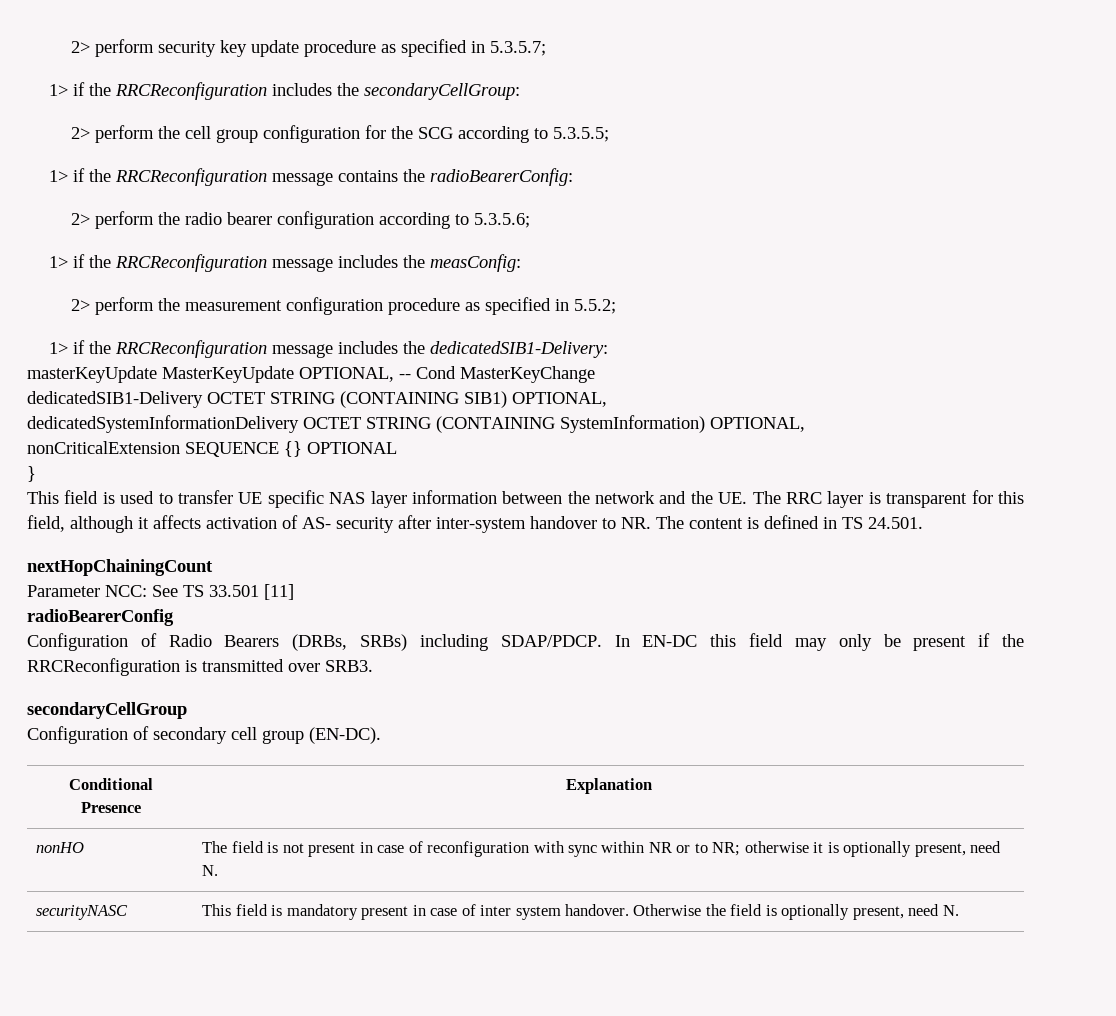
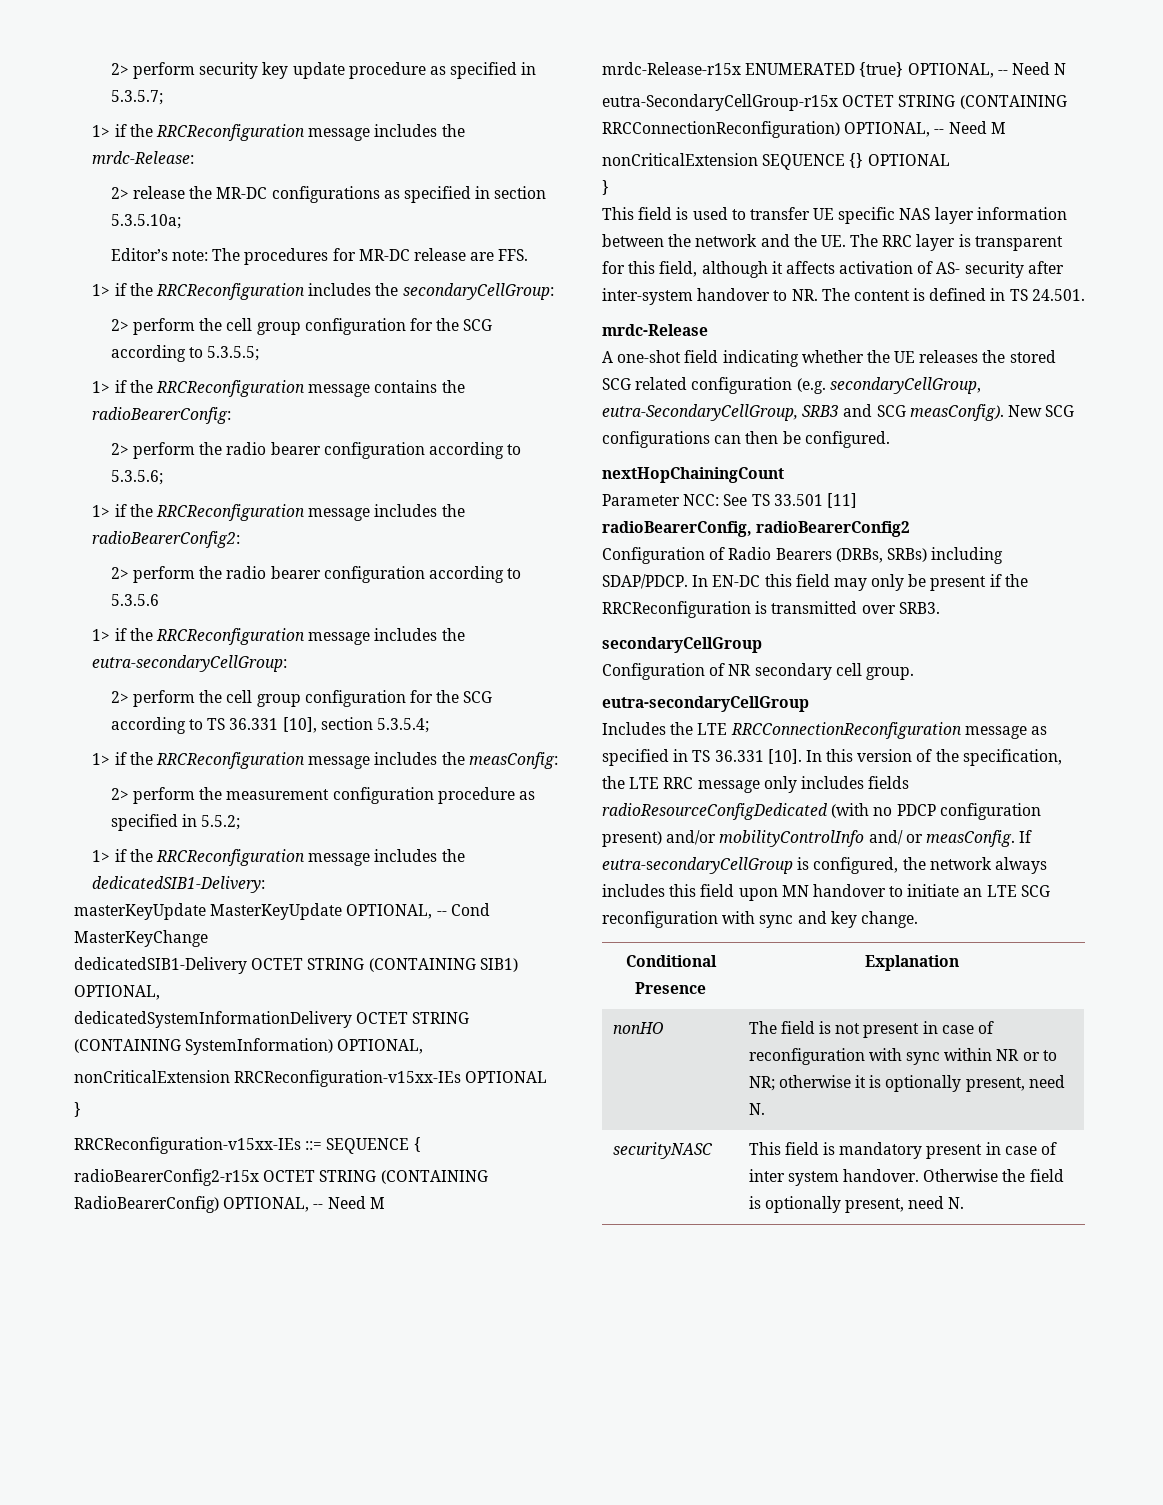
+ 1> if the RRCReconfiguration message includes the mrdc-Release:
+ 2> release the MR-DC configurations as specified in section 5.3.5.10a;
+ Editor’s note: The procedures for MR-DC release are FFS.
+ 1> if the RRCReconfiguration message includes the radioBearerConfig2:
+ 2> perform the radio bearer configuration according to 5.3.5.6
+ 1> if the RRCReconfiguration message includes the eutra-secondaryCellGroup:
+ 2> perform the cell group configuration for the SCG according to TS 36.331 [10], section 5.3.5.4;
+ nonCriticalExtension RRCReconfiguration-v15xx-IEs OPTIONAL
+ }
+ RRCReconfiguration-v15xx-IEs ::= SEQUENCE {
+ radioBearerConfig2-r15x OCTET STRING (CONTAINING RadioBearerConfig) OPTIONAL, -- Need M
+ mrdc-Release-r15x ENUMERATED {true} OPTIONAL, -- Need N
+ eutra-SecondaryCellGroup-r15x OCTET STRING (CONTAINING RRCConnectionReconfiguration) OPTIONAL, -- Need M
+ mrdc-Release
+ A one-shot field indicating whether the UE releases the stored SCG related configuration (e.g. secondaryCellGroup, eutra-SecondaryCellGroup, SRB3 and SCG measConfig). New SCG configurations can then be configured.
- radioBearerConfig
+ radioBearerConfig, radioBearerConfig2
- Configuration of secondary cell group (EN-DC).
+ Configuration of NR secondary cell group.
+ eutra-secondaryCellGroup
+ Includes the LTE RRCConnectionReconfiguration message as specified in TS 36.331 [10]. In this version of the specification, the LTE RRC message only includes fields radioResourceConfigDedicated (with no PDCP configuration present) and/or mobilityControlInfo and/ or measConfig. If eutra-secondaryCellGroup is configured, the network always includes this field upon MN handover to initiate an LTE SCG reconfiguration with sync and key change.

